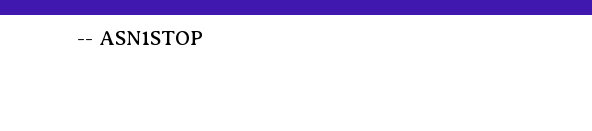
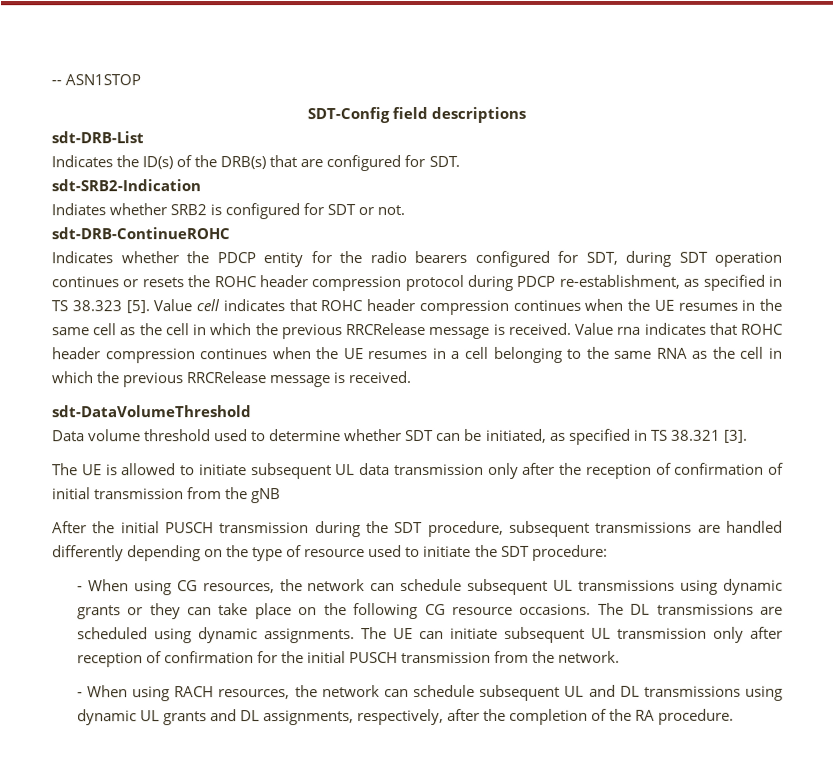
+ SDT-Config field descriptions
+ sdt-DRB-List
+ Indicates the ID(s) of the DRB(s) that are configured for SDT.
+ sdt-SRB2-Indication
+ Indiates whether SRB2 is configured for SDT or not.
+ sdt-DRB-ContinueROHC
+ Indicates whether the PDCP entity for the radio bearers configured for SDT, during SDT operation continues or resets the ROHC header compression protocol during PDCP re-establishment, as specified in TS 38.323 [5]. Value cell indicates that ROHC header compression continues when the UE resumes in the same cell as the cell in which the previous RRCRelease message is received. Value rna indicates that ROHC header compression continues when the UE resumes in a cell belonging to the same RNA as the cell in which the previous RRCRelease message is received.
+ sdt-DataVolumeThreshold
+ Data volume threshold used to determine whether SDT can be initiated, as specified in TS 38.321 [3].
+ The UE is allowed to initiate subsequent UL data transmission only after the reception of confirmation of initial transmission from the gNB
+ After the initial PUSCH transmission during the SDT procedure, subsequent transmissions are handled differently depending on the type of resource used to initiate the SDT procedure:
+ - When using CG resources, the network can schedule subsequent UL transmissions using dynamic grants or they can take place on the following CG resource occasions. The DL transmissions are scheduled using dynamic assignments. The UE can initiate subsequent UL transmission only after reception of confirmation for the initial PUSCH transmission from the network.
+ - When using RACH resources, the network can schedule subsequent UL and DL transmissions using dynamic UL grants and DL assignments, respectively, after the completion of the RA procedure.

